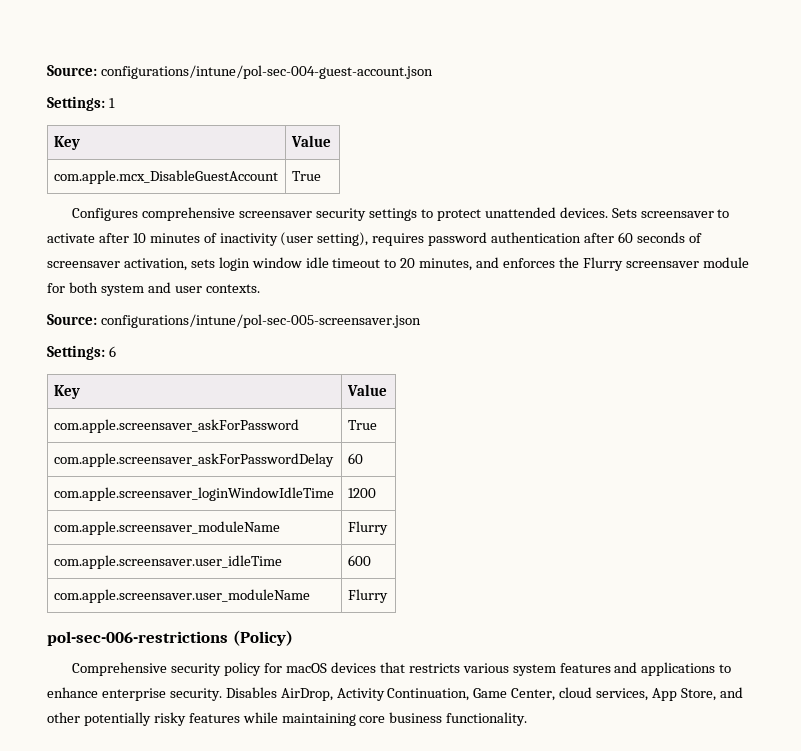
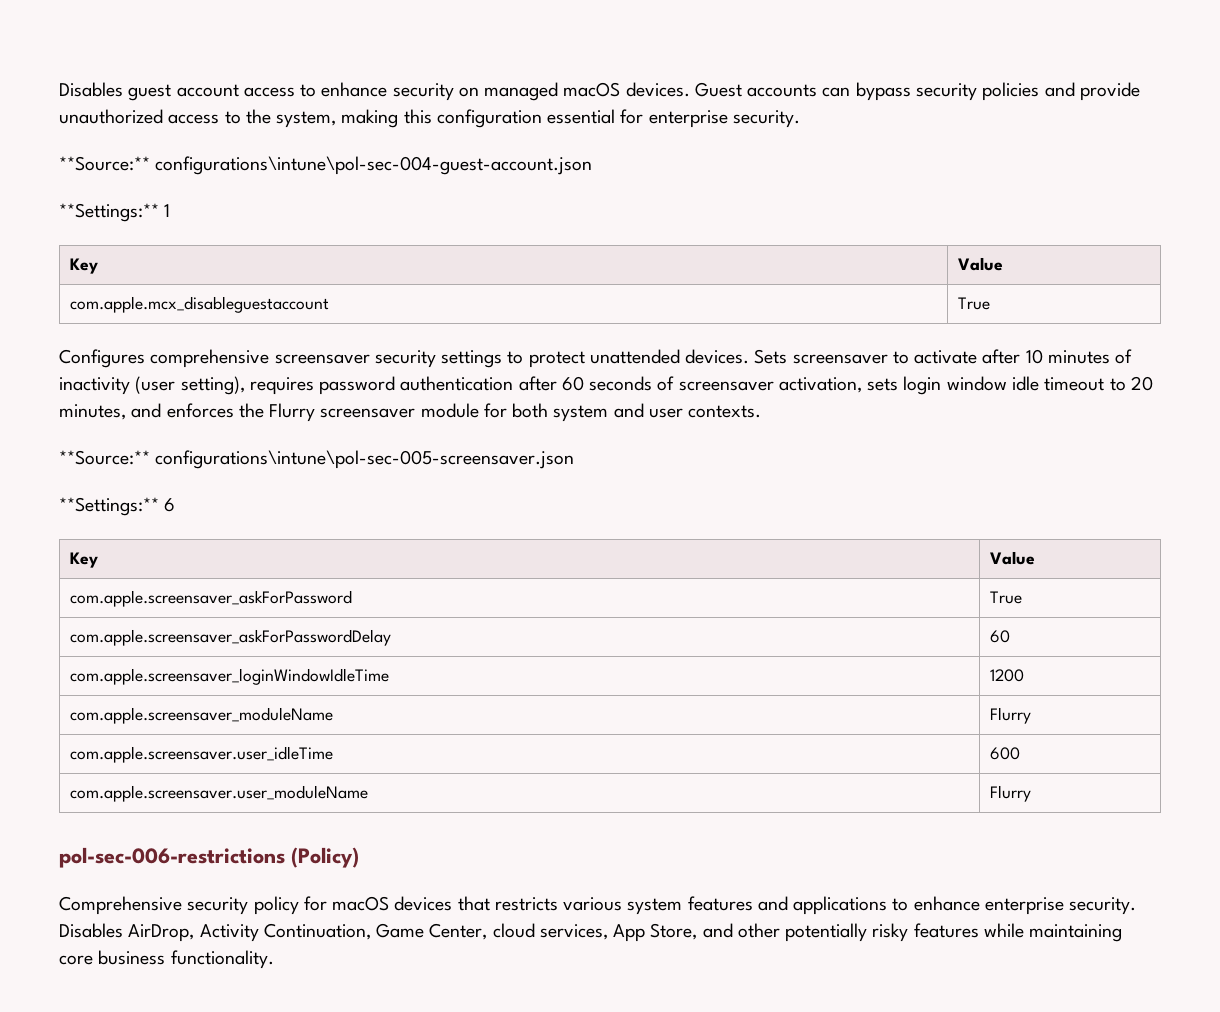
- Source: configurations/intune/pol-sec-004-guest-account.json
- Settings: 1
+ Disables guest account access to enhance security on managed macOS devices. Guest accounts can bypass security policies and provide unauthorized access to the system, making this configuration essential for enterprise security.
+ **Source:** configurations\intune\pol-sec-004-guest-account.json
+ **Settings:** 1
- com.apple.mcx_DisableGuestAccount | True
+ com.apple.mcx_disableguestaccount | True
- Source: configurations/intune/pol-sec-005-screensaver.json
- Settings: 6
+ **Source:** configurations\intune\pol-sec-005-screensaver.json
+ **Settings:** 6

